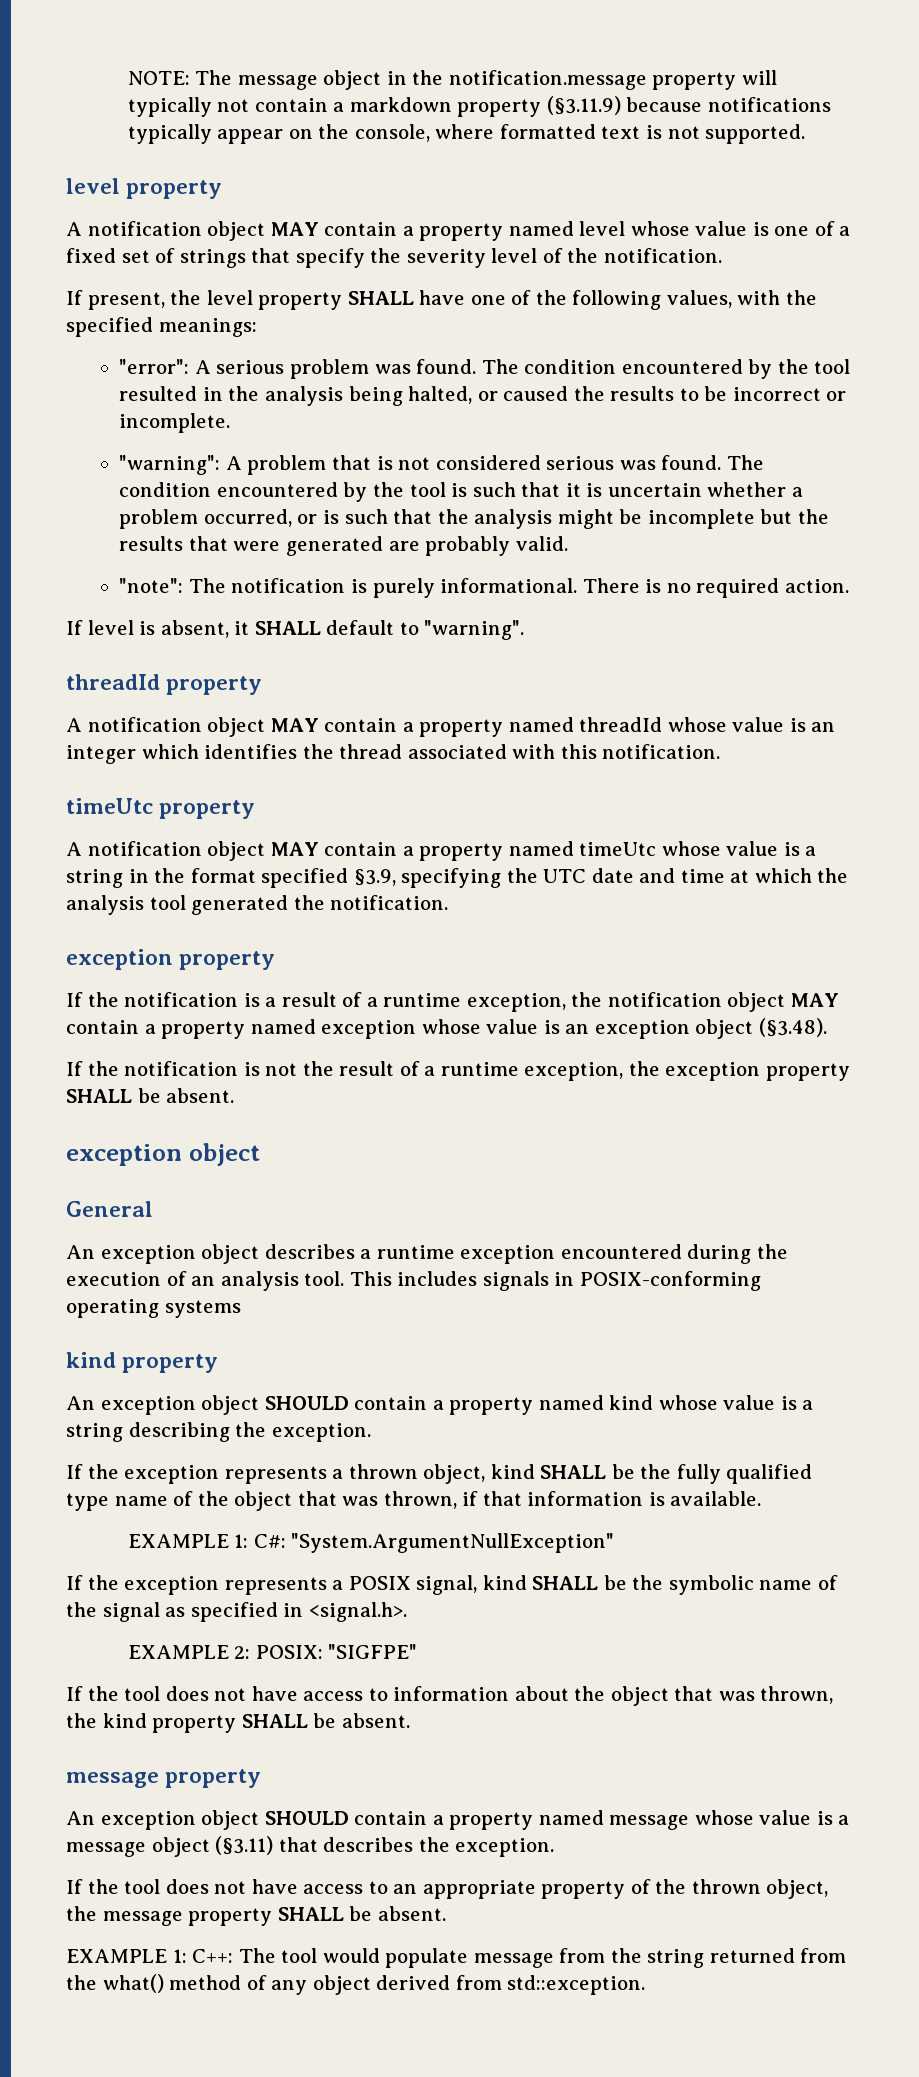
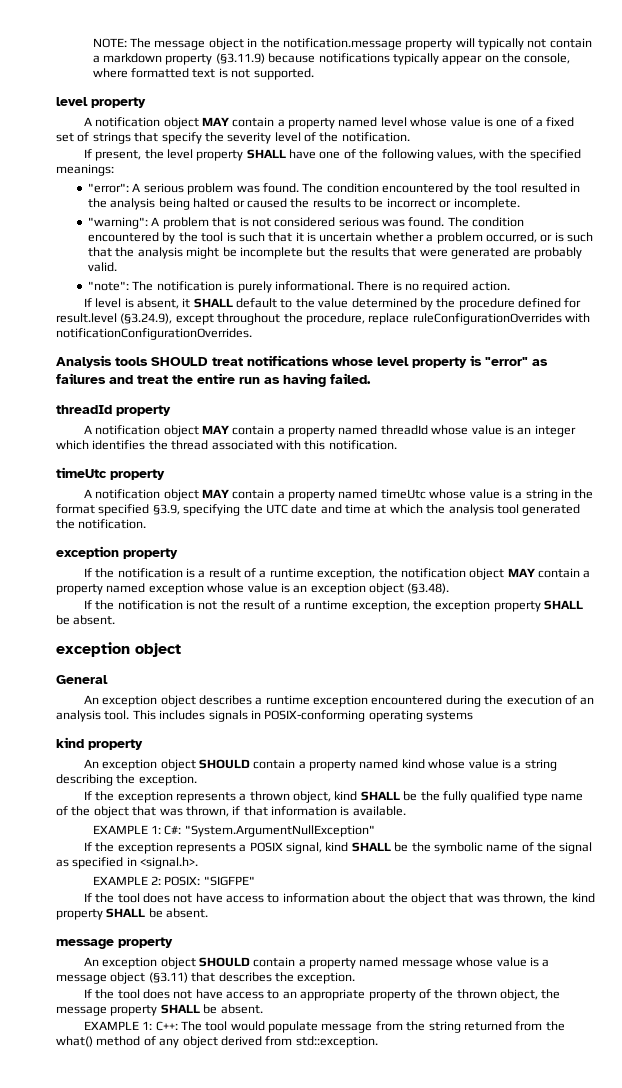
- The condition encountered by the tool resulted in the analysis being halted, or caused the results to be incorrect or incomplete.
+ The condition encountered by the tool resulted in the analysis being halted or caused the results to be incorrect or incomplete.
- If level is absent, it SHALL default to "warning".
+ If level is absent, it SHALL default to the value determined by the procedure defined for result.level (§3.24.9), except throughout the procedure, replace ruleConfigurationOverrides with notificationConfigurationOverrides.
+ Analysis tools SHOULD treat notifications whose level property is "error" as failures and treat the entire run as having failed.

